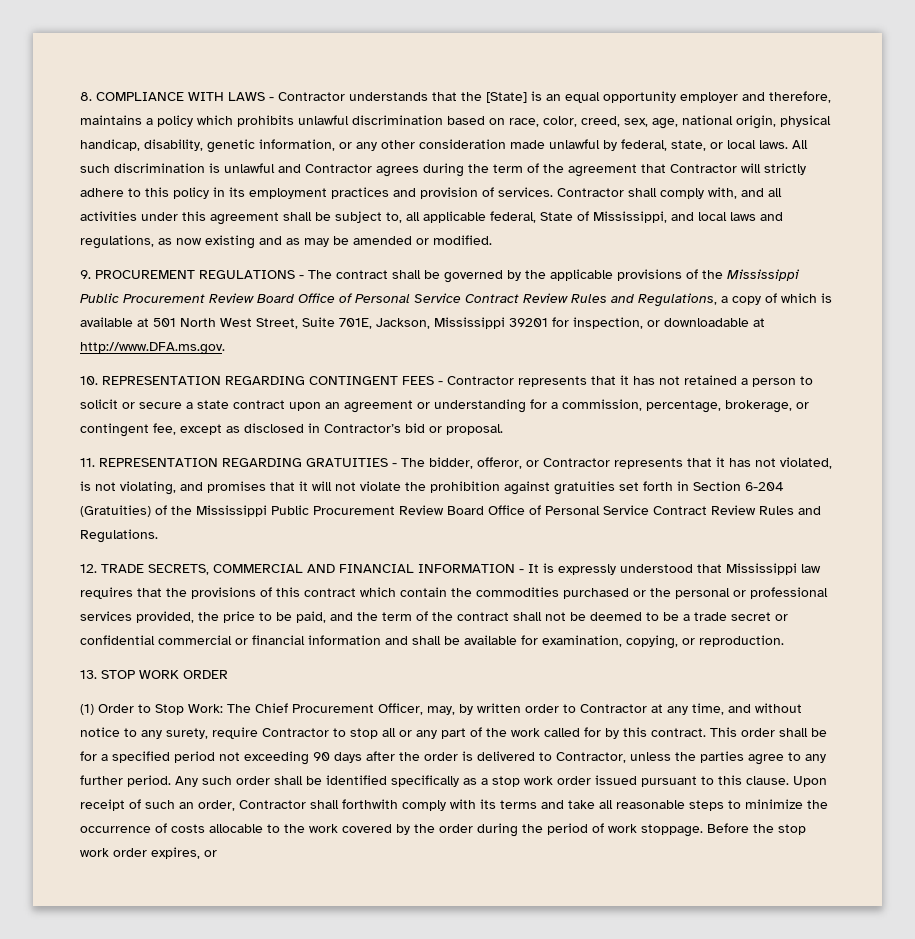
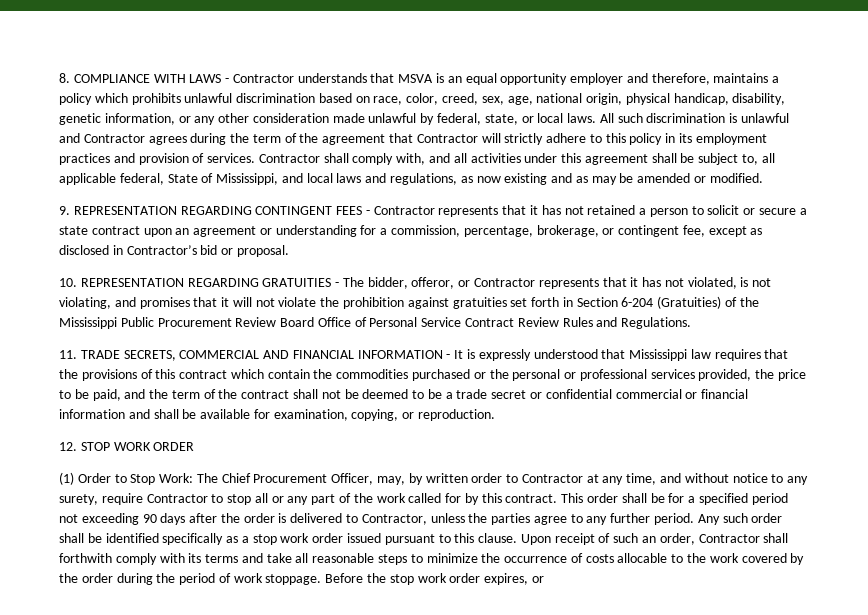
- 8. COMPLIANCE WITH LAWS - Contractor understands that the [State] is an equal opportunity employer and therefore, maintains a policy which prohibits unlawful discrimination based on race, color, creed, sex, age, national origin, physical handicap, disability, genetic information, or any other consideration made unlawful by federal, state, or local laws.
+ 8. COMPLIANCE WITH LAWS - Contractor understands that MSVA is an equal opportunity employer and therefore, maintains a policy which prohibits unlawful discrimination based on race, color, creed, sex, age, national origin, physical handicap, disability, genetic information, or any other consideration made unlawful by federal, state, or local laws.
- 9. PROCUREMENT REGULATIONS - The contract shall be governed by the applicable provisions of the Mississippi Public Procurement Review Board Office of Personal Service Contract Review Rules and Regulations, a copy of which is available at 501 North West Street, Suite 701E, Jackson, Mississippi 39201 for inspection, or downloadable at http://www.DFA.ms.gov.
- 10. REPRESENTATION REGARDING CONTINGENT FEES - Contractor represents that it has not retained a person to solicit or secure a state contract upon an agreement or understanding for a commission, percentage, brokerage, or contingent fee, except as disclosed in Contractor’s bid or proposal.
+ 9. REPRESENTATION REGARDING CONTINGENT FEES - Contractor represents that it has not retained a person to solicit or secure a state contract upon an agreement or understanding for a commission, percentage, brokerage, or contingent fee, except as disclosed in Contractor’s bid or proposal.
- 11. REPRESENTATION REGARDING GRATUITIES - The bidder, offeror, or Contractor represents that it has not violated, is not violating, and promises that it will not violate the prohibition against gratuities set forth in Section 6-204 (Gratuities) of the Mississippi Public Procurement Review Board Office of Personal Service Contract Review Rules and Regulations.
+ 10. REPRESENTATION REGARDING GRATUITIES - The bidder, offeror, or Contractor represents that it has not violated, is not violating, and promises that it will not violate the prohibition against gratuities set forth in Section 6-204 (Gratuities) of the Mississippi Public Procurement Review Board Office of Personal Service Contract Review Rules and Regulations.
- 12. TRADE SECRETS, COMMERCIAL AND FINANCIAL INFORMATION - It is expressly understood that Mississippi law requires that the provisions of this contract which contain the commodities purchased or the personal or professional services provided, the price to be paid, and the term of the contract shall not be deemed to be a trade secret or confidential commercial or financial information and shall be available for examination, copying, or reproduction.
+ 11. TRADE SECRETS, COMMERCIAL AND FINANCIAL INFORMATION - It is expressly understood that Mississippi law requires that the provisions of this contract which contain the commodities purchased or the personal or professional services provided, the price to be paid, and the term of the contract shall not be deemed to be a trade secret or confidential commercial or financial information and shall be available for examination, copying, or reproduction.
- 13. STOP WORK ORDER
+ 12. STOP WORK ORDER

